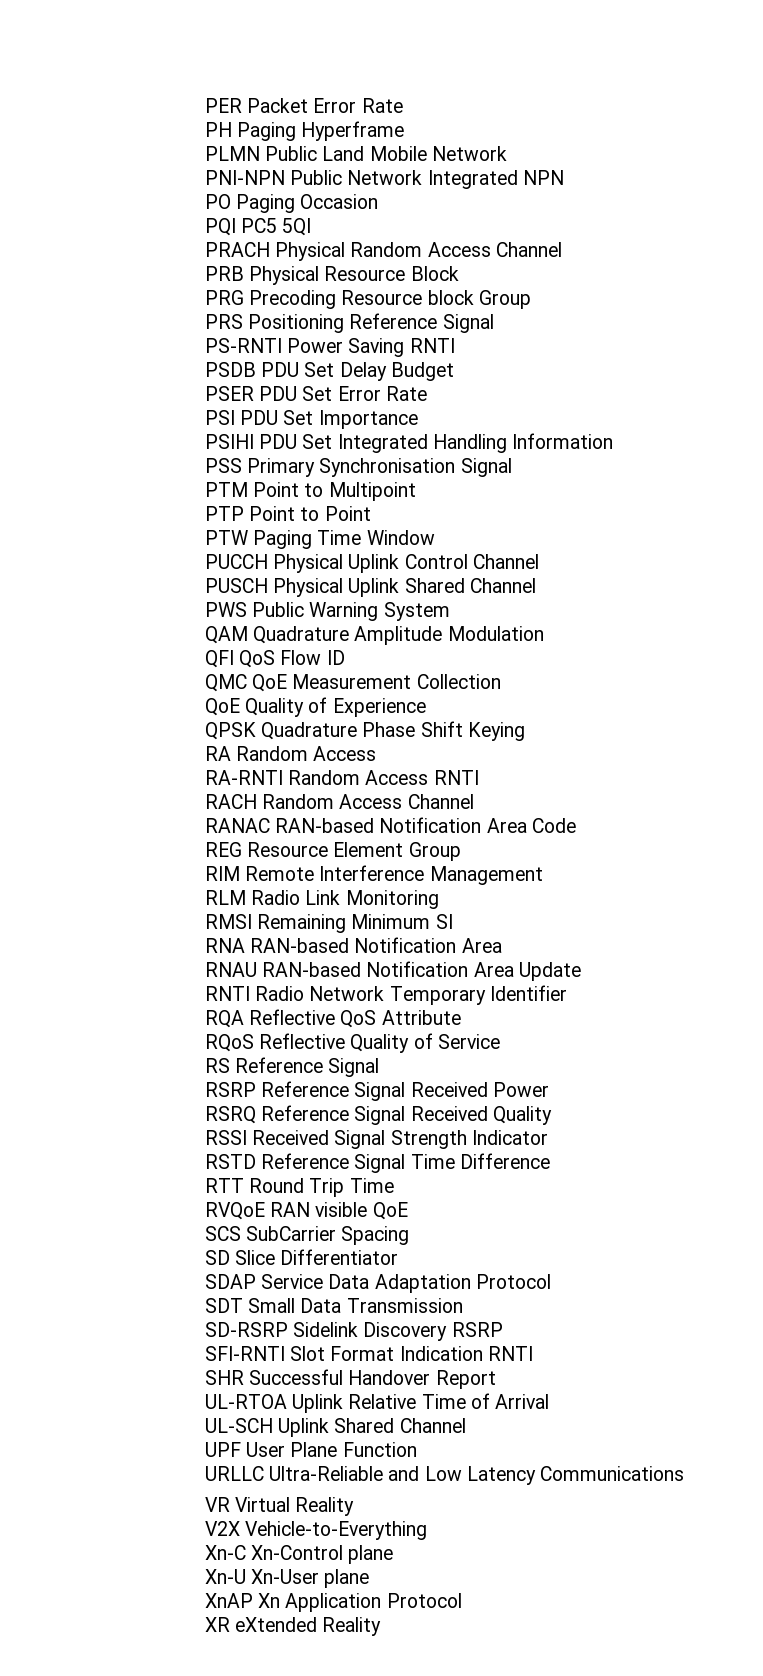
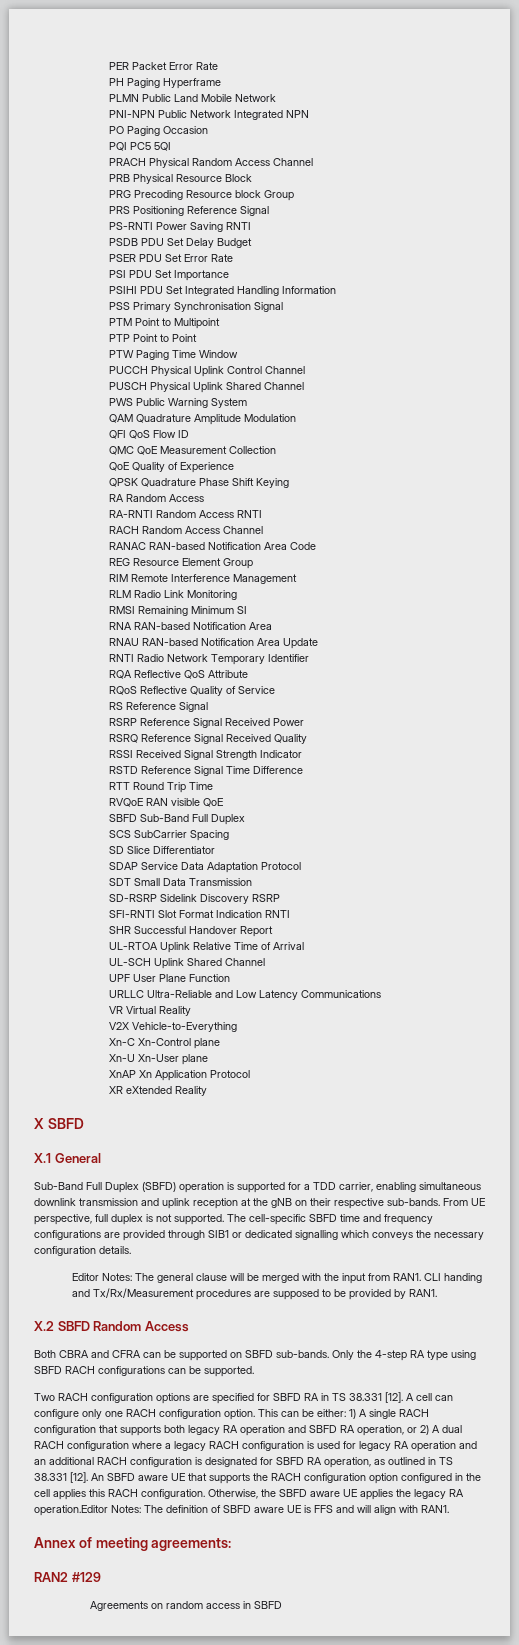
+ SBFD Sub-Band Full Duplex
+ X SBFD
+ X.1 General
+ Sub-Band Full Duplex (SBFD) operation is supported for a TDD carrier, enabling simultaneous downlink transmission and uplink reception at the gNB on their respective sub-bands. From UE perspective, full duplex is not supported. The cell-specific SBFD time and frequency configurations are provided through SIB1 or dedicated signalling which conveys the necessary configuration details.
+ Editor Notes: The general clause will be merged with the input from RAN1. CLI handing and Tx/Rx/Measurement procedures are supposed to be provided by RAN1.
+ X.2 SBFD Random Access
+ Both CBRA and CFRA can be supported on SBFD sub-bands. Only the 4-step RA type using SBFD RACH configurations can be supported.
+ Two RACH configuration options are specified for SBFD RA in TS 38.331 [12]. A cell can configure only one RACH configuration option. This can be either: 1) A single RACH configuration that supports both legacy RA operation and SBFD RA operation, or 2) A dual RACH configuration where a legacy RACH configuration is used for legacy RA operation and an additional RACH configuration is designated for SBFD RA operation, as outlined in TS 38.331 [12]. An SBFD aware UE that supports the RACH configuration option configured in the cell applies this RACH configuration. Otherwise, the SBFD aware UE applies the legacy RA operation.Editor Notes: The definition of SBFD aware UE is FFS and will align with RAN1.
+ Annex of meeting agreements:
+ RAN2 #129
+ Agreements on random access in SBFD

